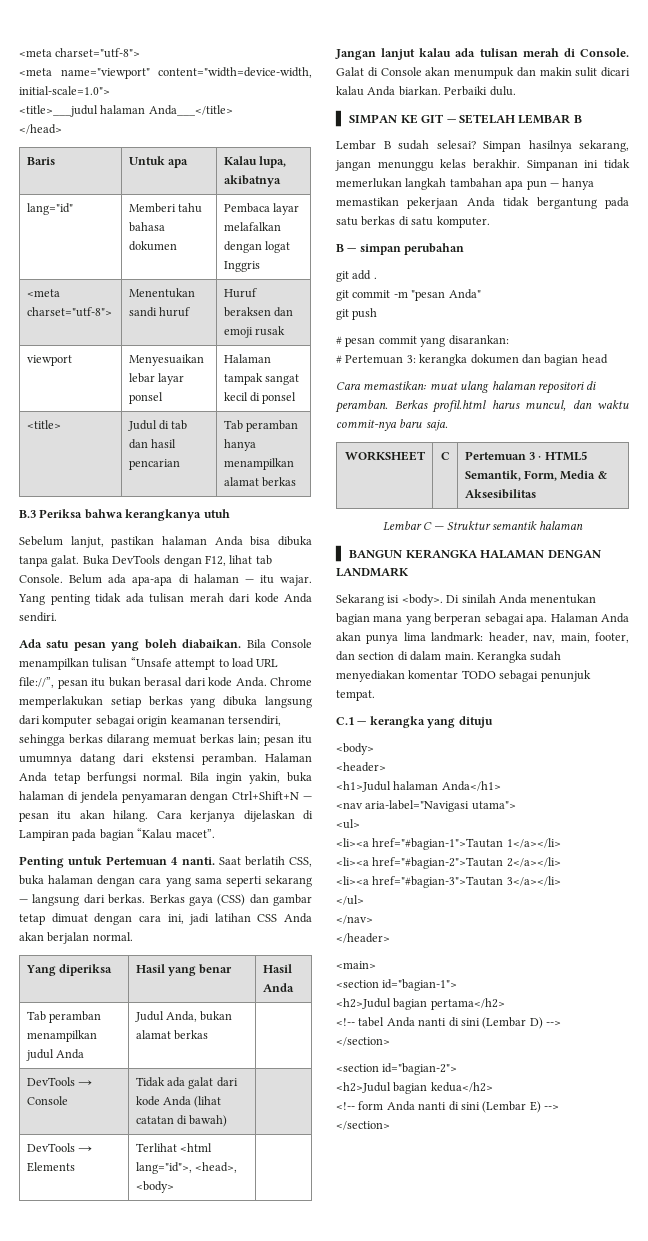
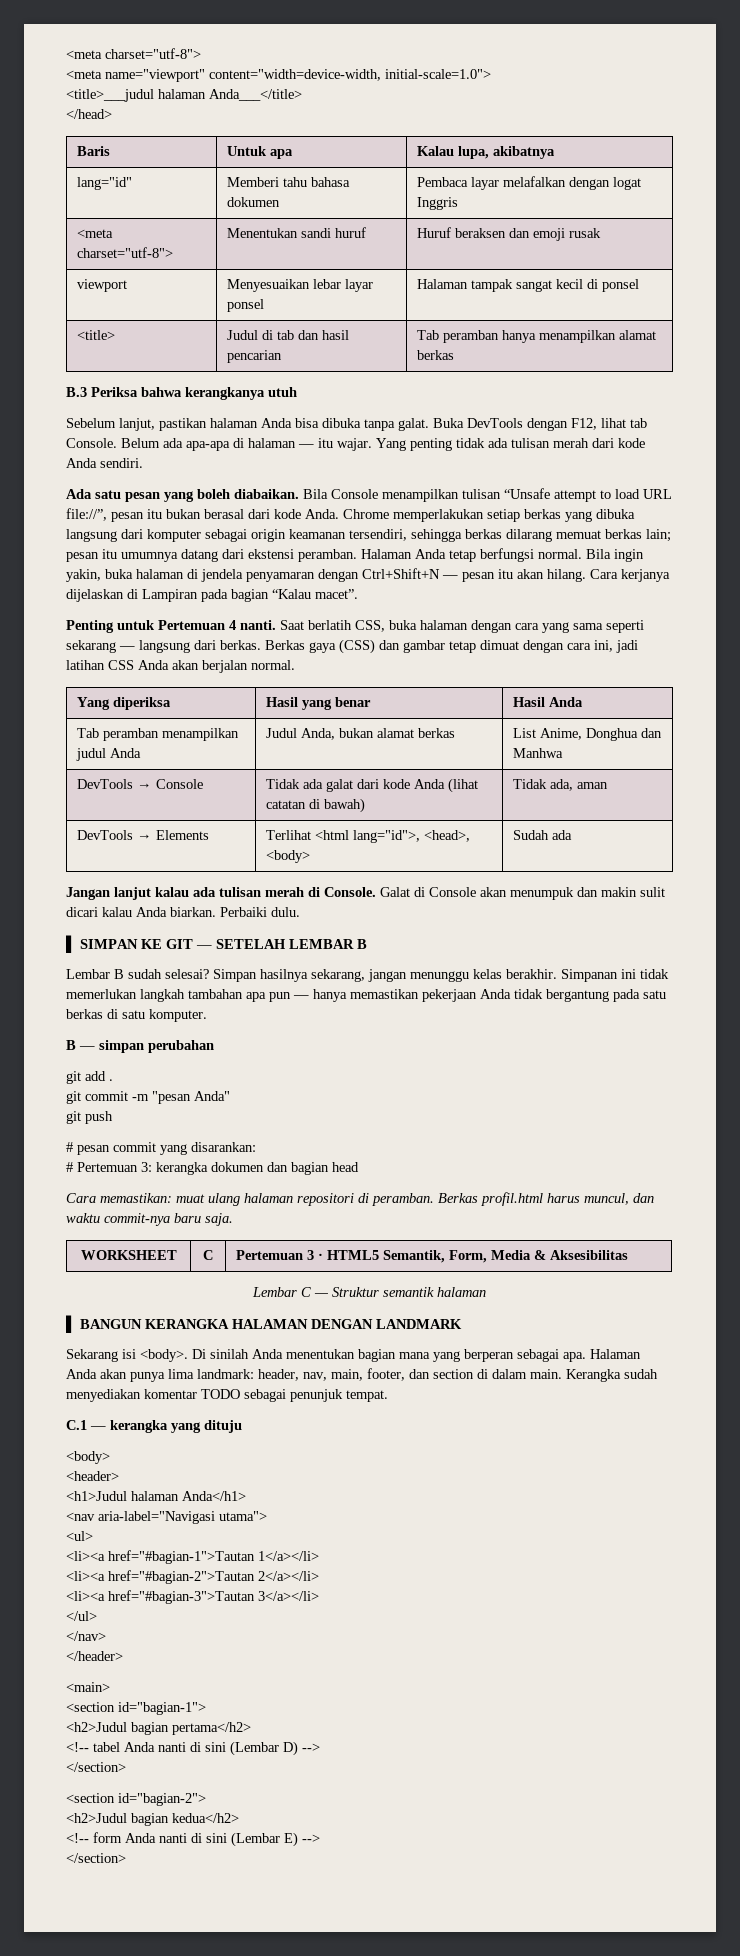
- Tab peramban menampilkan judul Anda | Judul Anda, bukan alamat berkas |
+ Tab peramban menampilkan judul Anda | Judul Anda, bukan alamat berkas | List Anime, Donghua dan Manhwa
- DevTools → Console | Tidak ada galat dari kode Anda (lihat catatan di bawah) |
+ DevTools → Console | Tidak ada galat dari kode Anda (lihat catatan di bawah) | Tidak ada, aman
- DevTools → Elements | Terlihat <html lang="id">, <head>, <body> |
+ DevTools → Elements | Terlihat <html lang="id">, <head>, <body> | Sudah ada

